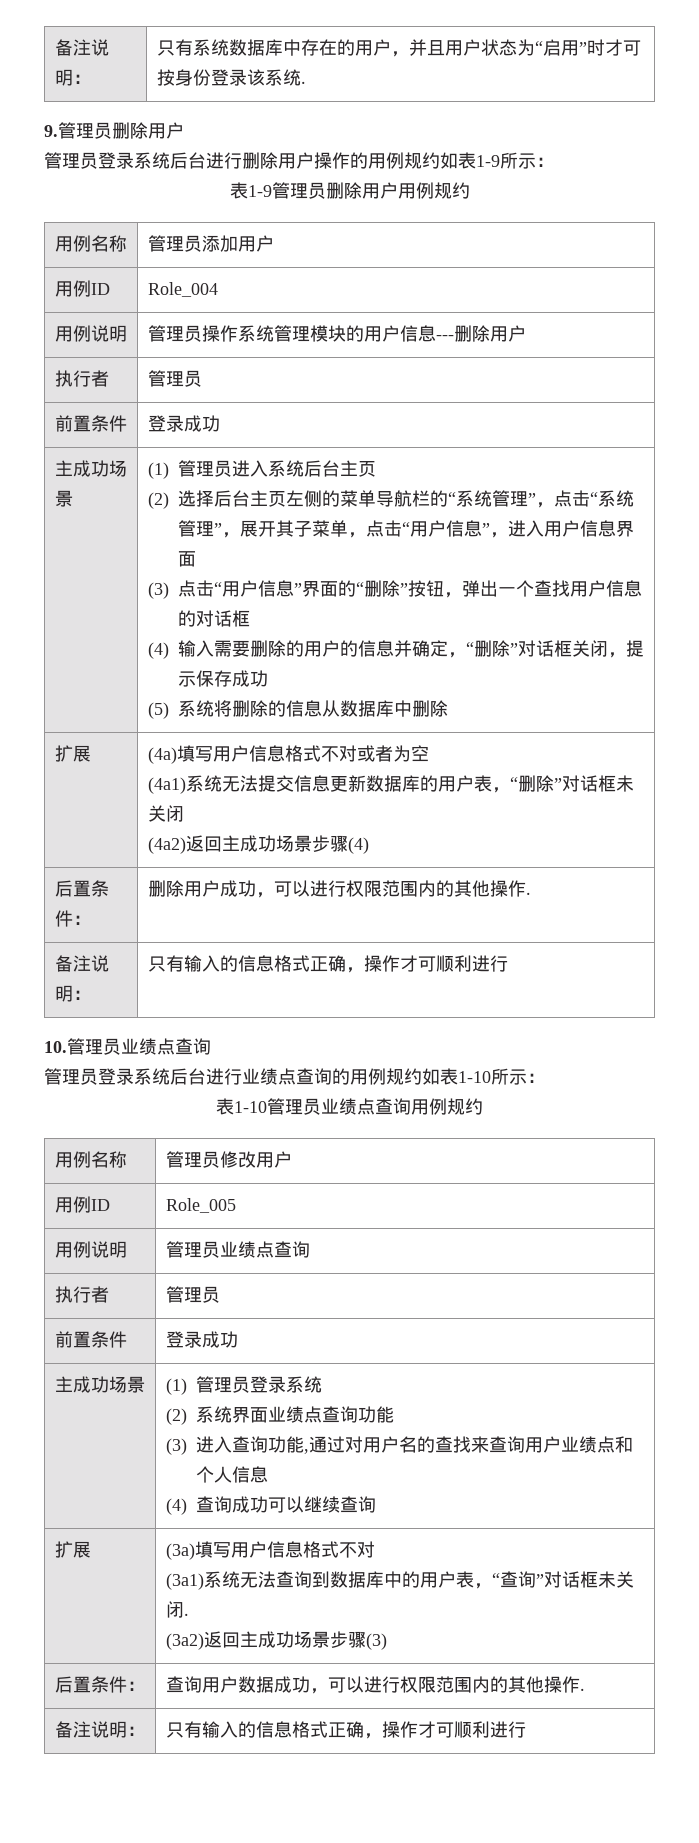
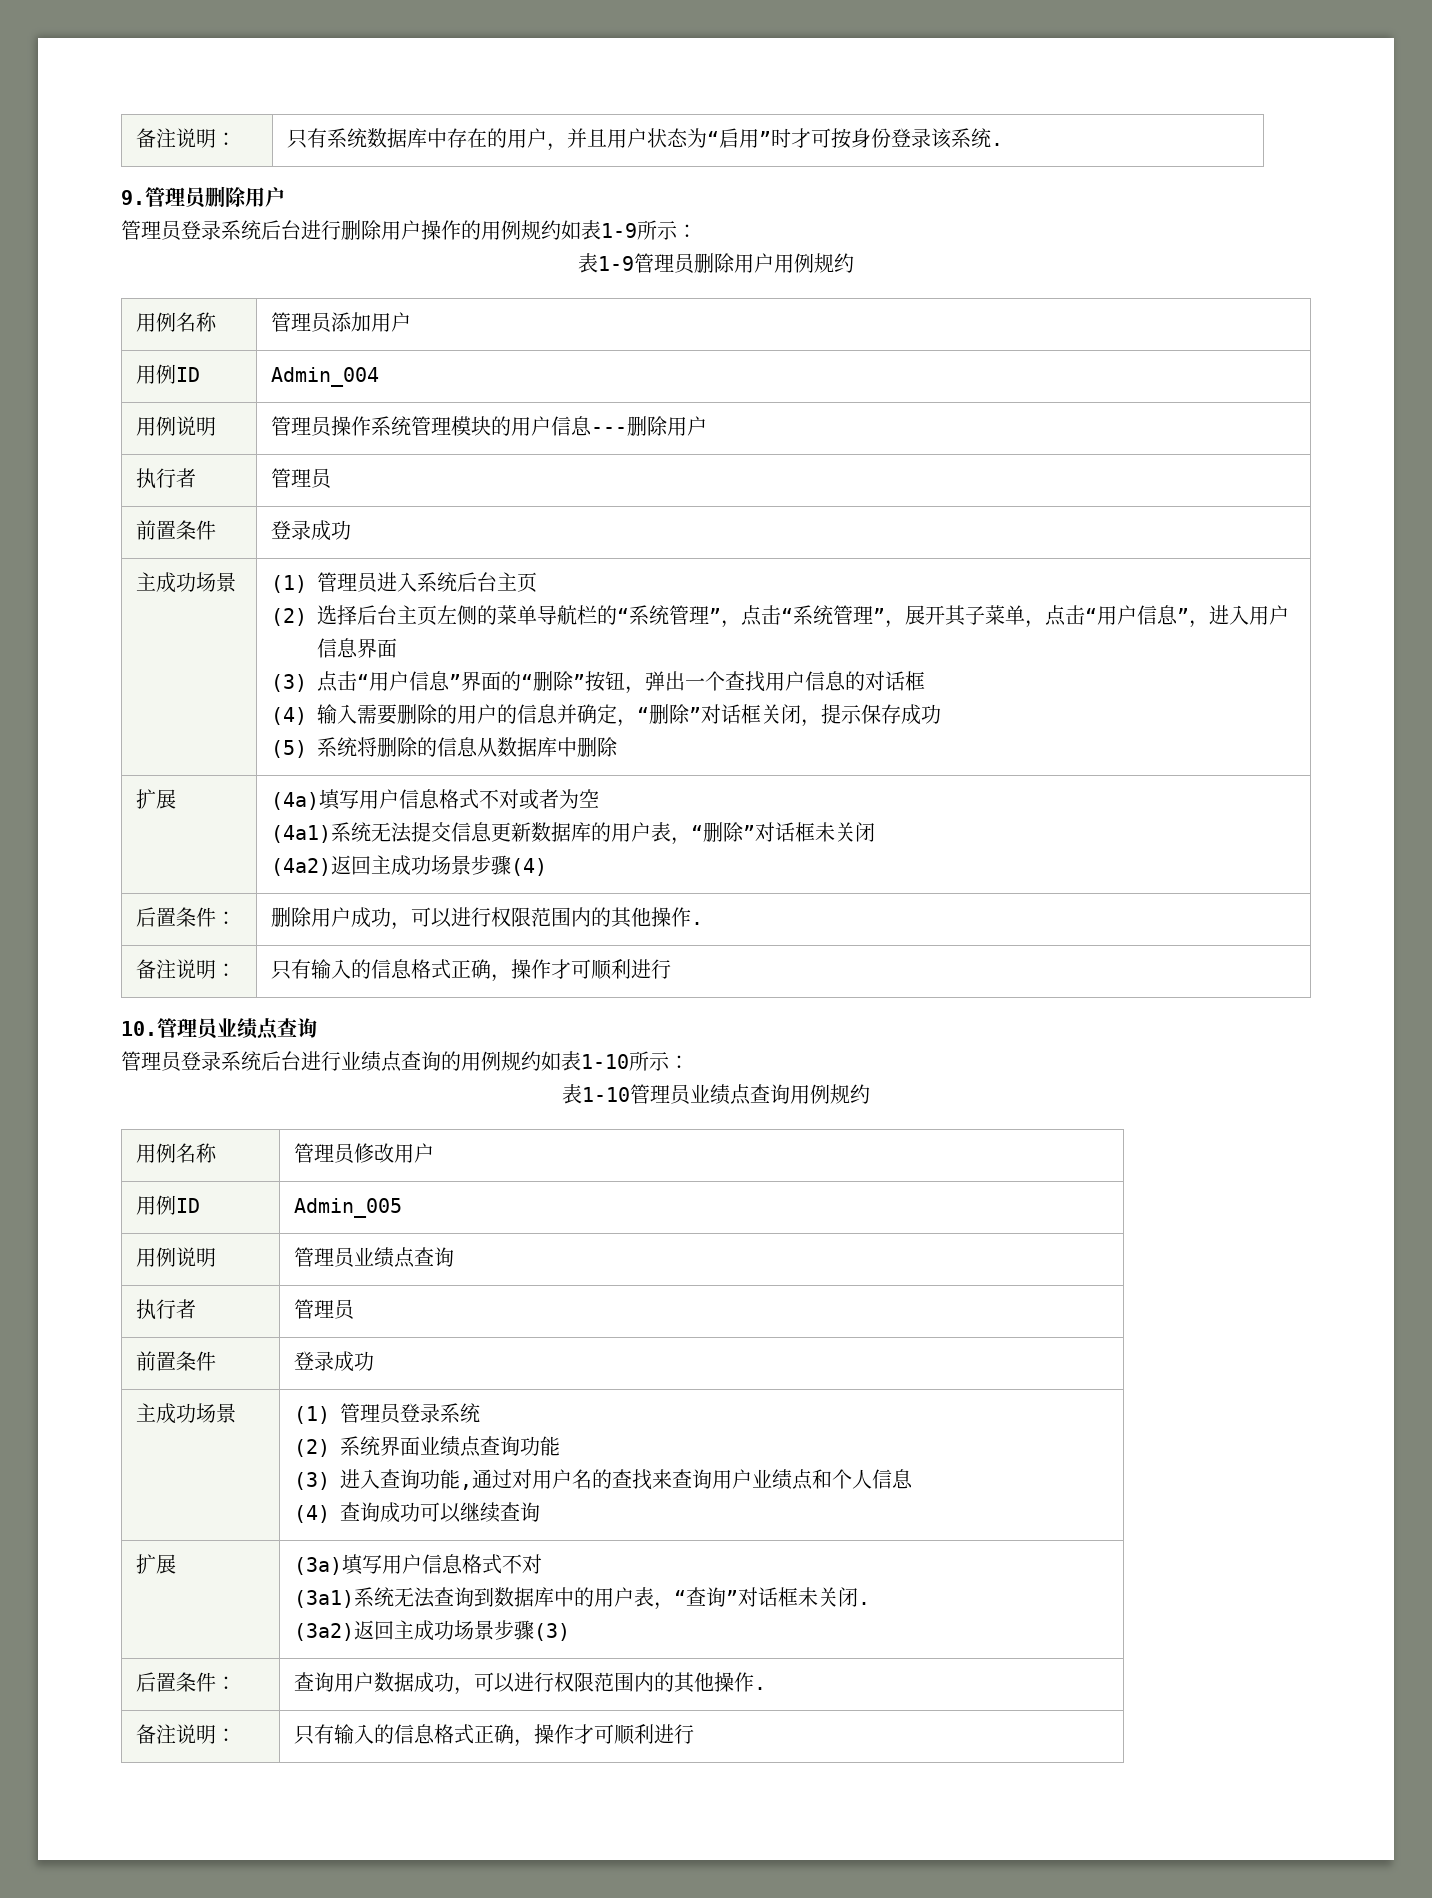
- 用例ID | Role_004
+ 用例ID | Admin_004
- 用例ID | Role_005
+ 用例ID | Admin_005

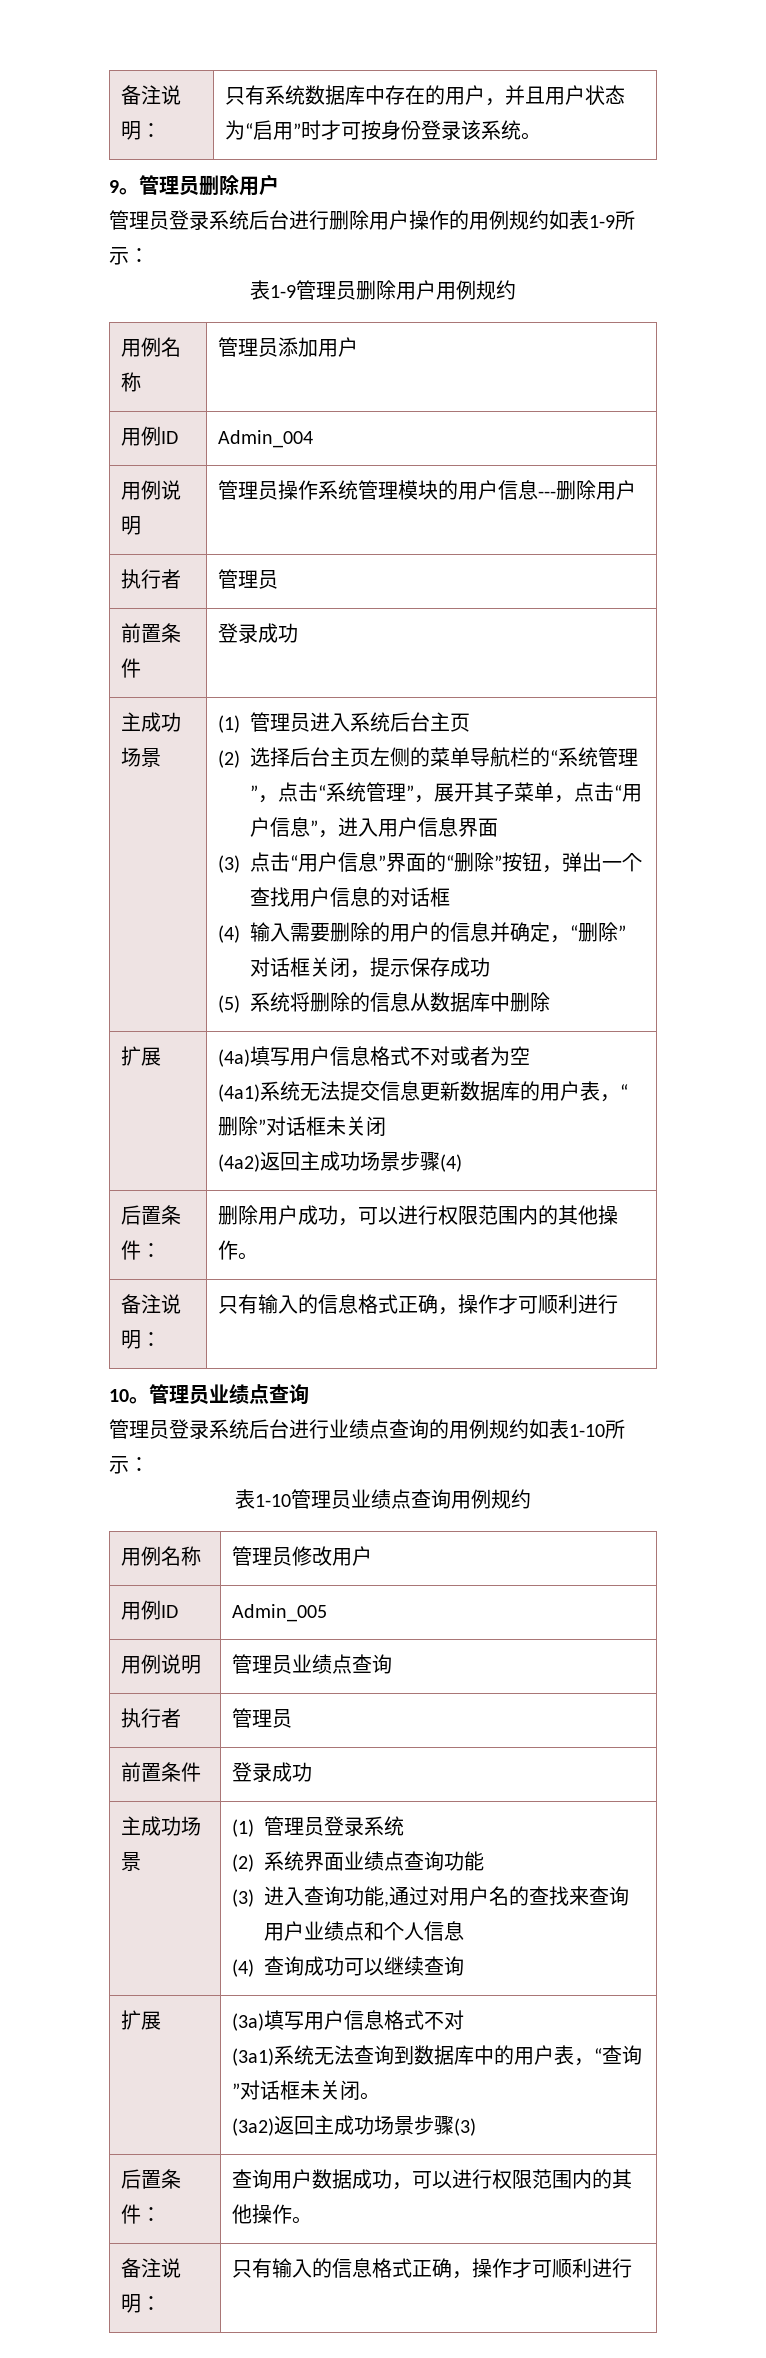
- 备注说明： | 只有系统数据库中存在的用户，并且用户状态为“启用”时才可按身份登录该系统.
- 9.管理员删除用户
+ 备注说明： | 只有系统数据库中存在的用户，并且用户状态为“启用”时才可按身份登录该系统。
+ 9。管理员删除用户
- 后置条件： | 删除用户成功，可以进行权限范围内的其他操作.
+ 后置条件： | 删除用户成功，可以进行权限范围内的其他操作。
- 10.管理员业绩点查询
+ 10。管理员业绩点查询
  扩展 | (3a)填写用户信息格式不对
- (3a1)系统无法查询到数据库中的用户表，“查询”对话框未关闭.
+ (3a1)系统无法查询到数据库中的用户表，“查询”对话框未关闭。
- 后置条件： | 查询用户数据成功，可以进行权限范围内的其他操作.
+ 后置条件： | 查询用户数据成功，可以进行权限范围内的其他操作。

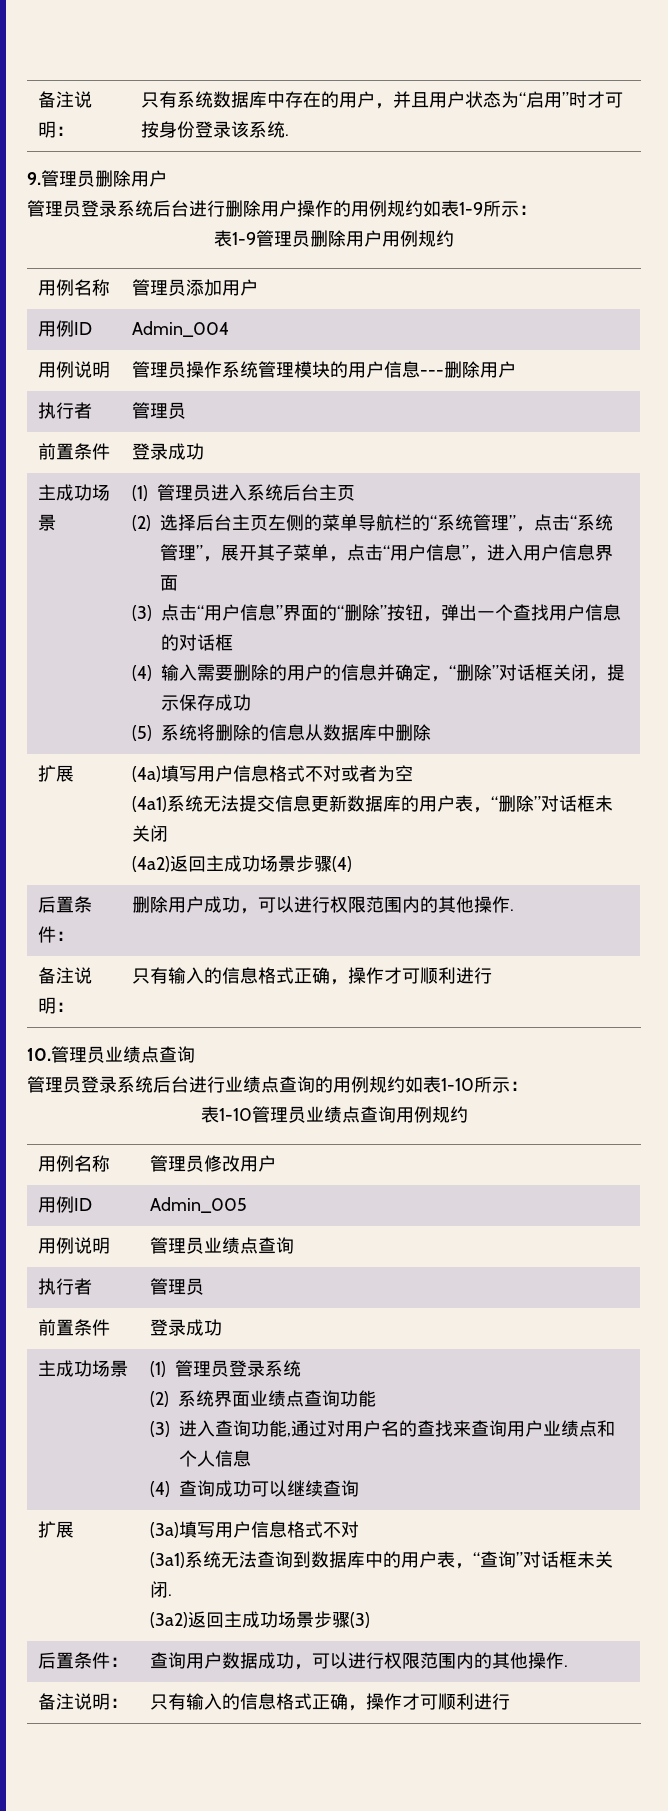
- 备注说明： | 只有系统数据库中存在的用户，并且用户状态为“启用”时才可按身份登录该系统。
- 9。管理员删除用户
+ 备注说明： | 只有系统数据库中存在的用户，并且用户状态为“启用”时才可按身份登录该系统.
+ 9.管理员删除用户
- 后置条件： | 删除用户成功，可以进行权限范围内的其他操作。
+ 后置条件： | 删除用户成功，可以进行权限范围内的其他操作.
- 10。管理员业绩点查询
+ 10.管理员业绩点查询
  扩展 | (3a)填写用户信息格式不对
- (3a1)系统无法查询到数据库中的用户表，“查询”对话框未关闭。
+ (3a1)系统无法查询到数据库中的用户表，“查询”对话框未关闭.
- 后置条件： | 查询用户数据成功，可以进行权限范围内的其他操作。
+ 后置条件： | 查询用户数据成功，可以进行权限范围内的其他操作.

